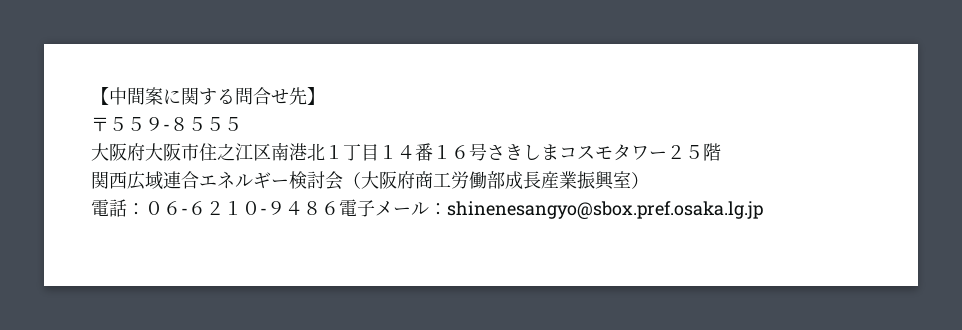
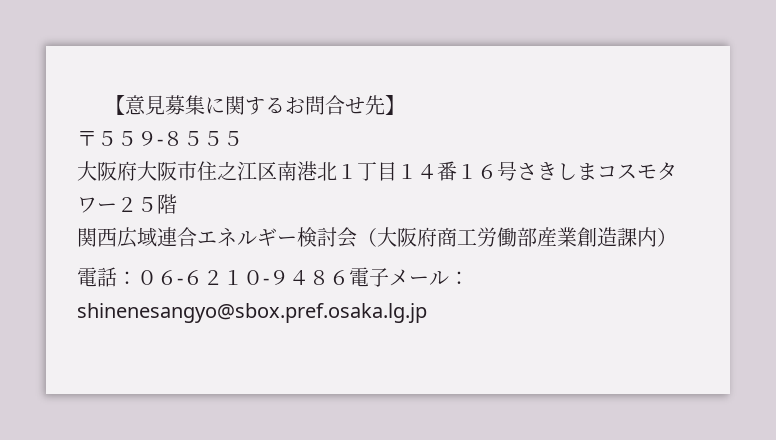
- 【中間案に関する問合せ先】
+ 【意見募集に関するお問合せ先】
- 関西広域連合エネルギー検討会（大阪府商工労働部成長産業振興室）
+ 関西広域連合エネルギー検討会（大阪府商工労働部産業創造課内）

